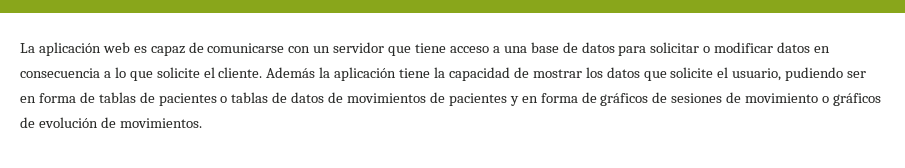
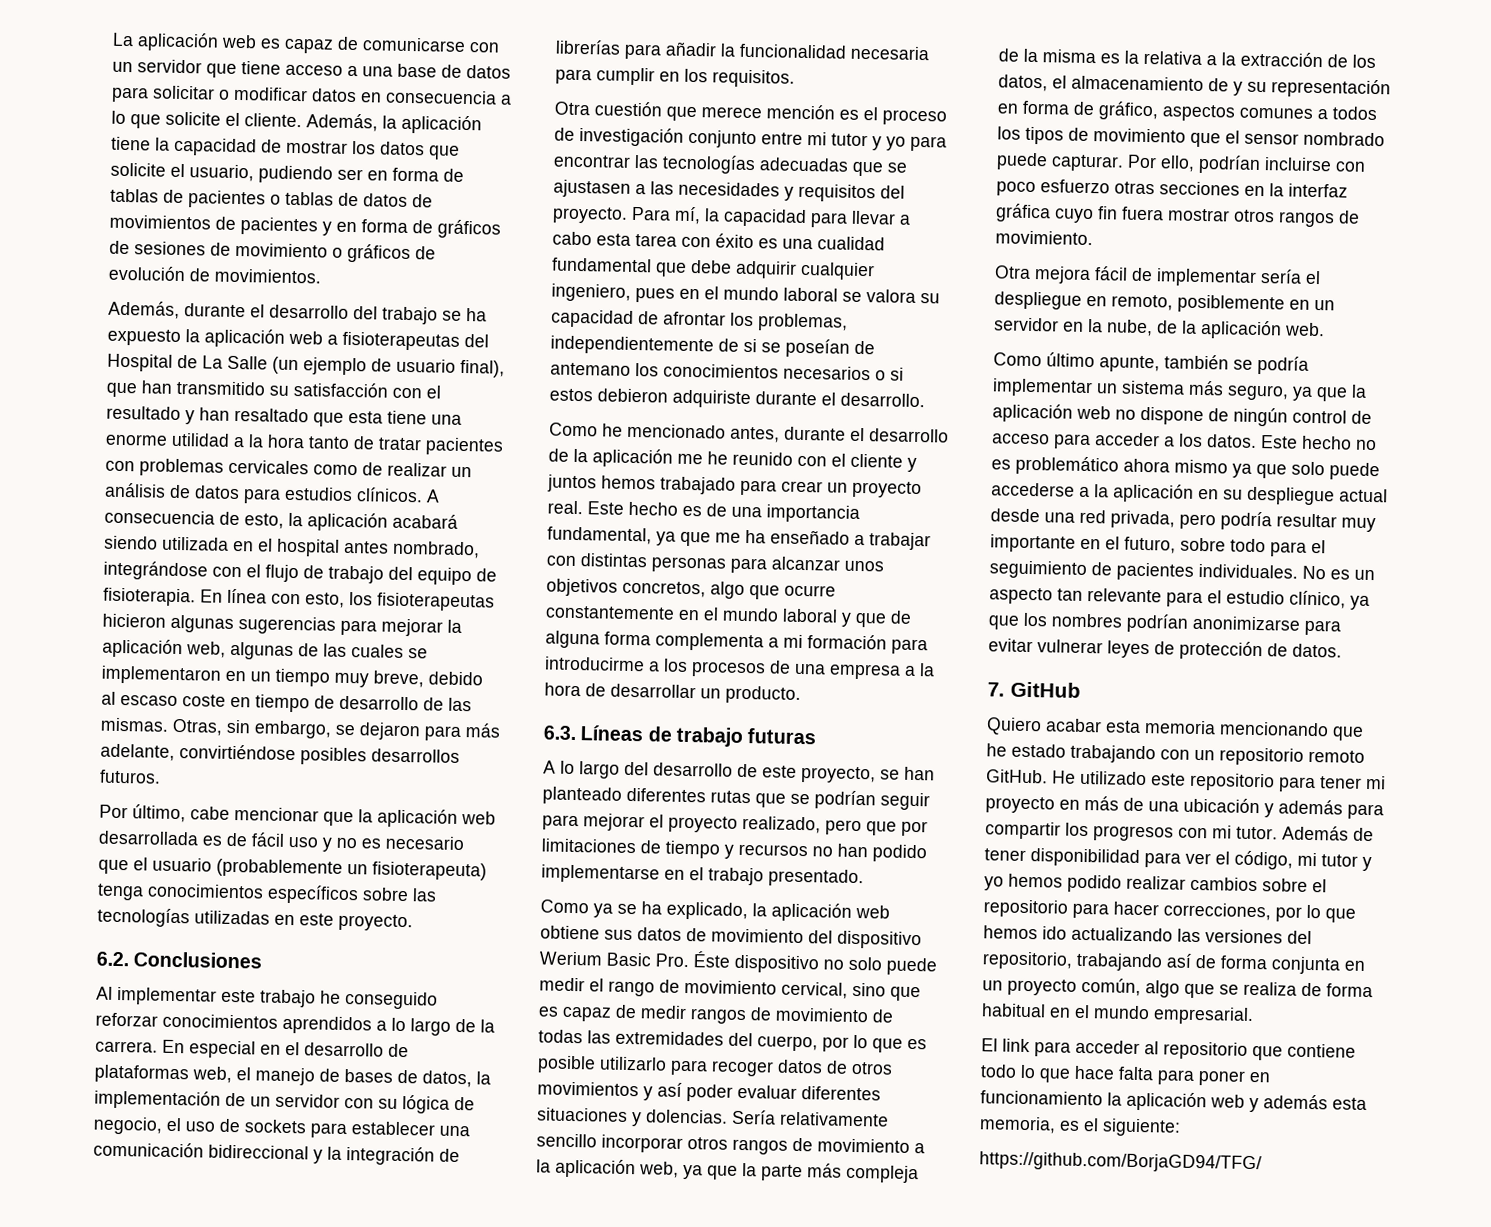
- Además la aplicación tiene la capacidad de mostrar los datos que solicite el usuario, pudiendo ser en forma de tablas de pacientes o tablas de datos de movimientos de pacientes y en forma de gráficos de sesiones de movimiento o gráficos de evolución de movimientos.
+ Además, la aplicación tiene la capacidad de mostrar los datos que solicite el usuario, pudiendo ser en forma de tablas de pacientes o tablas de datos de movimientos de pacientes y en forma de gráficos de sesiones de movimiento o gráficos de evolución de movimientos.
+ Además, durante el desarrollo del trabajo se ha expuesto la aplicación web a fisioterapeutas del Hospital de La Salle (un ejemplo de usuario final), que han transmitido su satisfacción con el resultado y han resaltado que esta tiene una enorme utilidad a la hora tanto de tratar pacientes con problemas cervicales como de realizar un análisis de datos para estudios clínicos. A consecuencia de esto, la aplicación acabará siendo utilizada en el hospital antes nombrado, integrándose con el flujo de trabajo del equipo de fisioterapia. En línea con esto, los fisioterapeutas hicieron algunas sugerencias para mejorar la aplicación web, algunas de las cuales se implementaron en un tiempo muy breve, debido al escaso coste en tiempo de desarrollo de las mismas. Otras, sin embargo, se dejaron para más adelante, convirtiéndose posibles desarrollos futuros.
+ Por último, cabe mencionar que la aplicación web desarrollada es de fácil uso y no es necesario que el usuario (probablemente un fisioterapeuta) tenga conocimientos específicos sobre las tecnologías utilizadas en este proyecto.
+ 6.2. Conclusiones
+ Al implementar este trabajo he conseguido reforzar conocimientos aprendidos a lo largo de la carrera. En especial en el desarrollo de plataformas web, el manejo de bases de datos, la implementación de un servidor con su lógica de negocio, el uso de sockets para establecer una comunicación bidireccional y la integración de librerías para añadir la funcionalidad necesaria para cumplir en los requisitos.
+ Otra cuestión que merece mención es el proceso de investigación conjunto entre mi tutor y yo para encontrar las tecnologías adecuadas que se ajustasen a las necesidades y requisitos del proyecto. Para mí, la capacidad para llevar a cabo esta tarea con éxito es una cualidad fundamental que debe adquirir cualquier ingeniero, pues en el mundo laboral se valora su capacidad de afrontar los problemas, independientemente de si se poseían de antemano los conocimientos necesarios o si estos debieron adquiriste durante el desarrollo.
+ Como he mencionado antes, durante el desarrollo de la aplicación me he reunido con el cliente y juntos hemos trabajado para crear un proyecto real. Este hecho es de una importancia fundamental, ya que me ha enseñado a trabajar con distintas personas para alcanzar unos objetivos concretos, algo que ocurre constantemente en el mundo laboral y que de alguna forma complementa a mi formación para introducirme a los procesos de una empresa a la hora de desarrollar un producto.
+ 6.3. Líneas de trabajo futuras
+ A lo largo del desarrollo de este proyecto, se han planteado diferentes rutas que se podrían seguir para mejorar el proyecto realizado, pero que por limitaciones de tiempo y recursos no han podido implementarse en el trabajo presentado.
+ Como ya se ha explicado, la aplicación web obtiene sus datos de movimiento del dispositivo Werium Basic Pro. Éste dispositivo no solo puede medir el rango de movimiento cervical, sino que es capaz de medir rangos de movimiento de todas las extremidades del cuerpo, por lo que es posible utilizarlo para recoger datos de otros movimientos y así poder evaluar diferentes situaciones y dolencias. Sería relativamente sencillo incorporar otros rangos de movimiento a la aplicación web, ya que la parte más compleja de la misma es la relativa a la extracción de los datos, el almacenamiento de y su representación en forma de gráfico, aspectos comunes a todos los tipos de movimiento que el sensor nombrado puede capturar. Por ello, podrían incluirse con poco esfuerzo otras secciones en la interfaz gráfica cuyo fin fuera mostrar otros rangos de movimiento.
+ Otra mejora fácil de implementar sería el despliegue en remoto, posiblemente en un servidor en la nube, de la aplicación web.
+ Como último apunte, también se podría implementar un sistema más seguro, ya que la aplicación web no dispone de ningún control de acceso para acceder a los datos. Este hecho no es problemático ahora mismo ya que solo puede accederse a la aplicación en su despliegue actual desde una red privada, pero podría resultar muy importante en el futuro, sobre todo para el seguimiento de pacientes individuales. No es un aspecto tan relevante para el estudio clínico, ya que los nombres podrían anonimizarse para evitar vulnerar leyes de protección de datos.
+ 7. GitHub
+ Quiero acabar esta memoria mencionando que he estado trabajando con un repositorio remoto GitHub. He utilizado este repositorio para tener mi proyecto en más de una ubicación y además para compartir los progresos con mi tutor. Además de tener disponibilidad para ver el código, mi tutor y yo hemos podido realizar cambios sobre el repositorio para hacer correcciones, por lo que hemos ido actualizando las versiones del repositorio, trabajando así de forma conjunta en un proyecto común, algo que se realiza de forma habitual en el mundo empresarial.
+ El link para acceder al repositorio que contiene todo lo que hace falta para poner en funcionamiento la aplicación web y además esta memoria, es el siguiente:
+ https://github.com/BorjaGD94/TFG/

